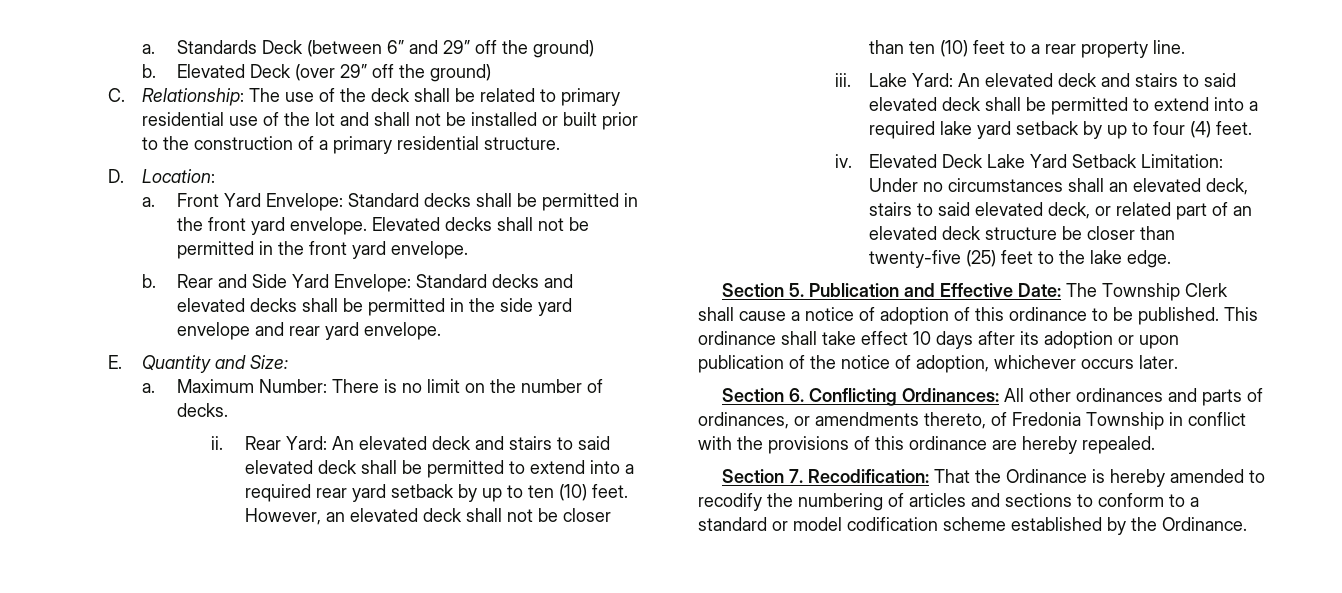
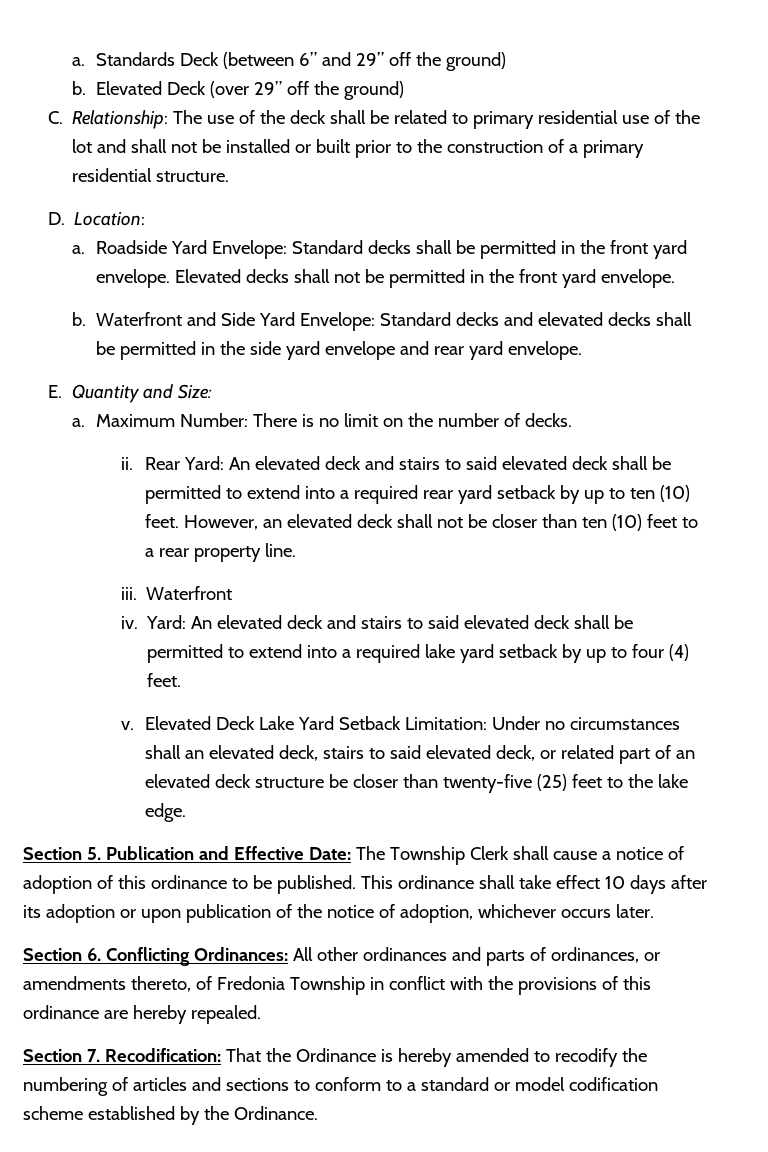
- Front Yard Envelope: Standard decks shall be permitted in the front yard envelope.
+ Roadside Yard Envelope: Standard decks shall be permitted in the front yard envelope.
- Rear and Side Yard Envelope: Standard decks and elevated decks shall be permitted in the side yard envelope and rear yard envelope.
+ Waterfront and Side Yard Envelope: Standard decks and elevated decks shall be permitted in the side yard envelope and rear yard envelope.
- iii. Lake Yard: An elevated deck and stairs to said elevated deck shall be permitted to extend into a required lake yard setback by up to four (4) feet.
+ iii. Waterfront
+ iv. Yard: An elevated deck and stairs to said elevated deck shall be permitted to extend into a required lake yard setback by up to four (4) feet.
- iv.
+ v.

